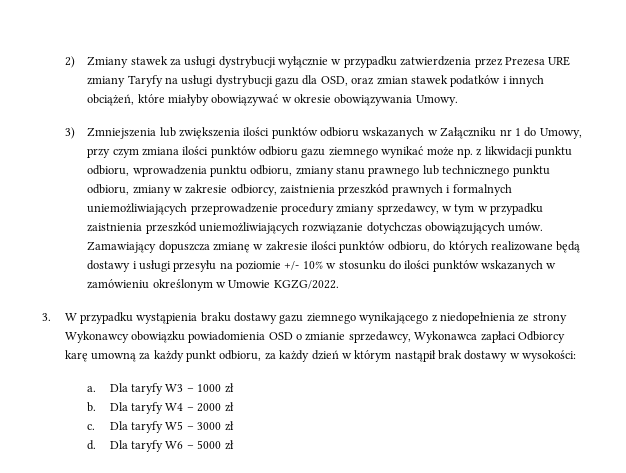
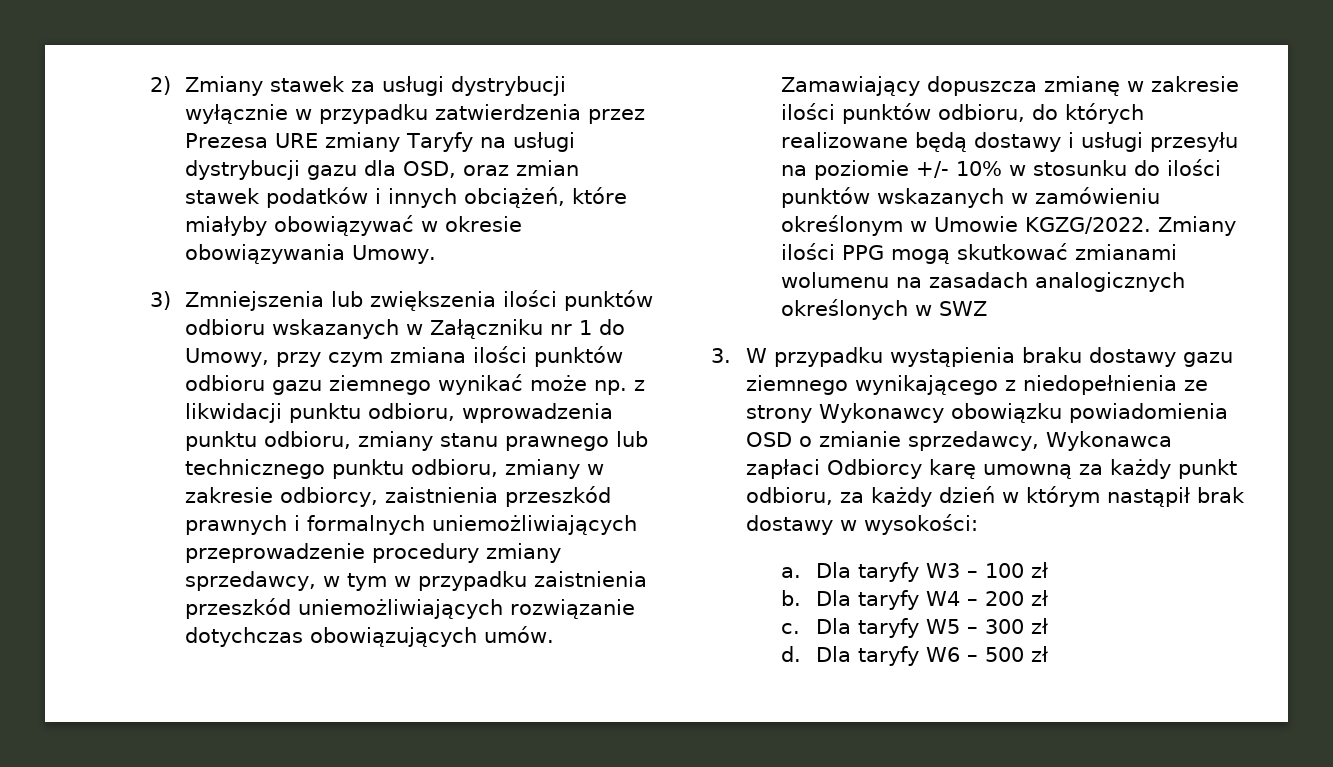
+ Zmiany ilości PPG mogą skutkować zmianami wolumenu na zasadach analogicznych określonych w SWZ
- Dla taryfy W3 – 1000 zł
+ Dla taryfy W3 – 100 zł
- Dla taryfy W4 – 2000 zł
+ Dla taryfy W4 – 200 zł
- Dla taryfy W5 – 3000 zł
+ Dla taryfy W5 – 300 zł
- Dla taryfy W6 – 5000 zł
+ Dla taryfy W6 – 500 zł

